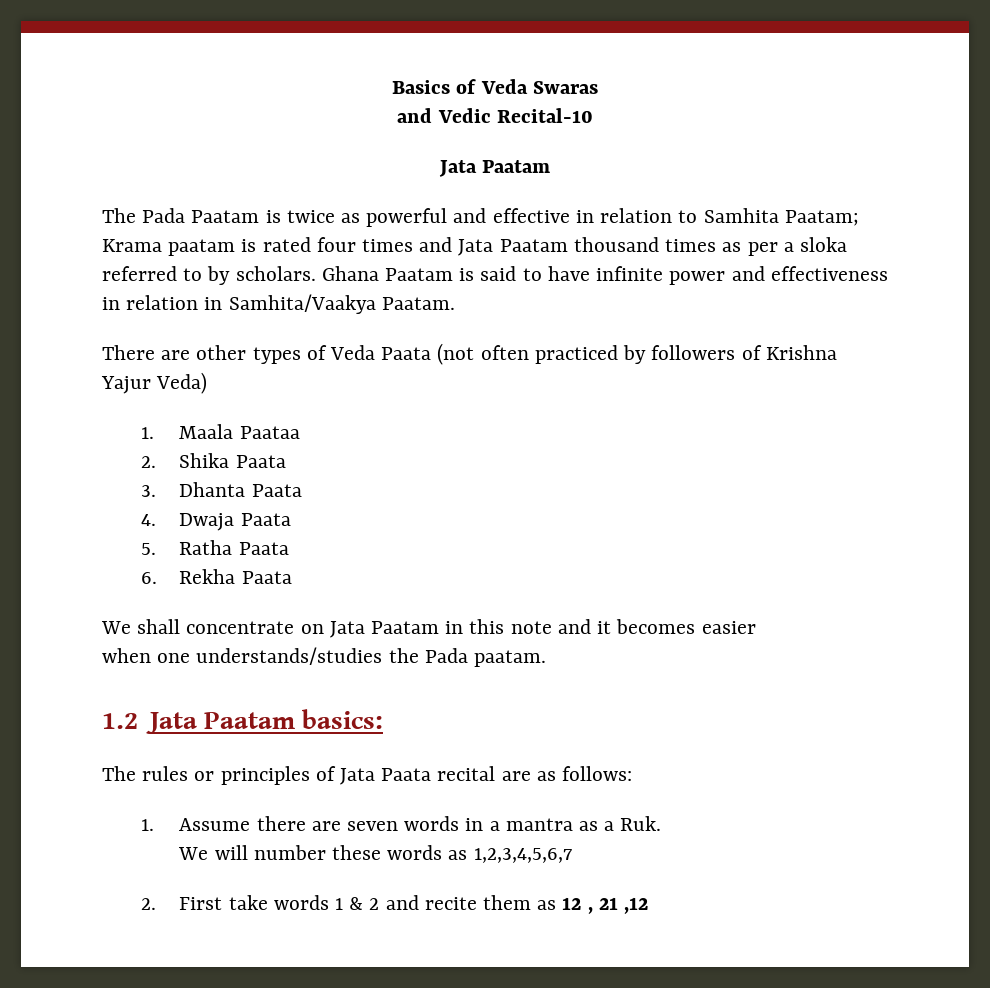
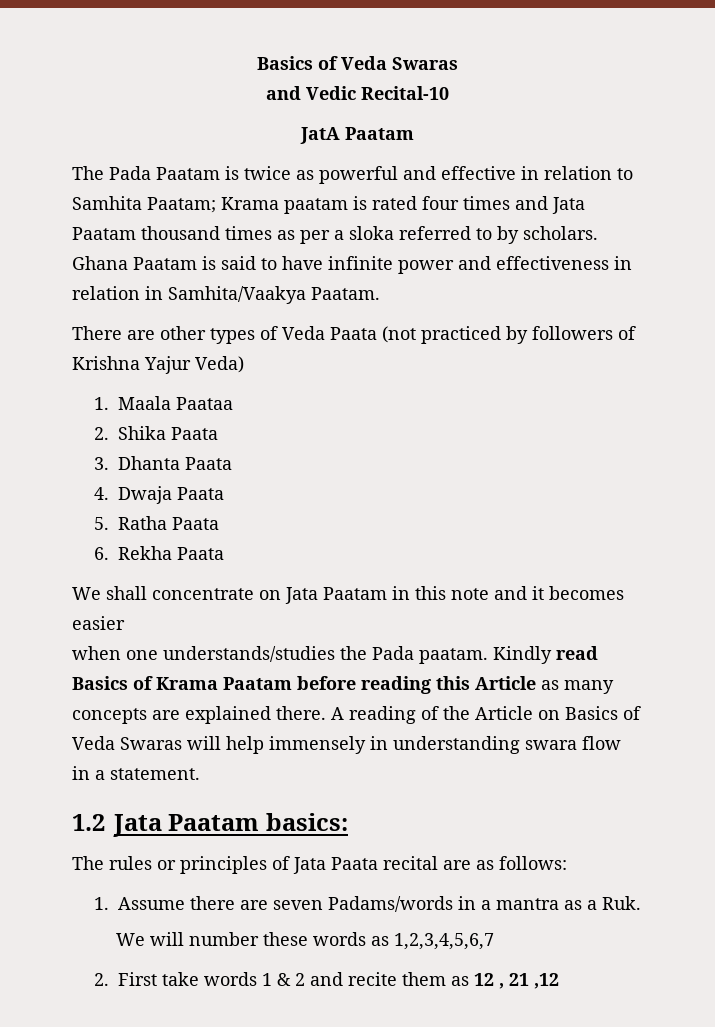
  and Vedic Recital-10
- Jata Paatam
+ JatA Paatam
- There are other types of Veda Paata (not often practiced by followers of Krishna Yajur Veda)
+ There are other types of Veda Paata (not practiced by followers of Krishna Yajur Veda)
+ Kindly read Basics of Krama Paatam before reading this Article as many concepts are explained there. A reading of the Article on Basics of Veda Swaras will help immensely in understanding swara flow in a statement.
- 1. Assume there are seven words in a mantra as a Ruk.
+ 1. Assume there are seven Padams/words in a mantra as a Ruk.

